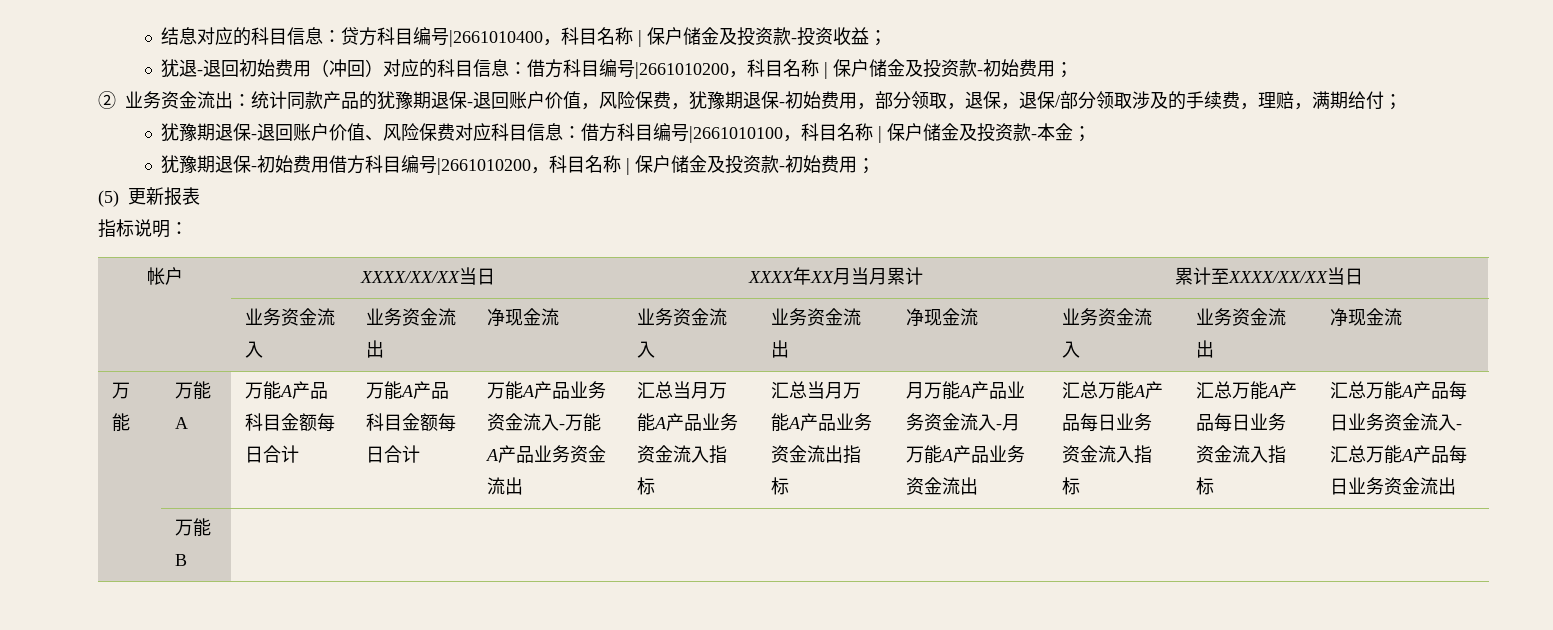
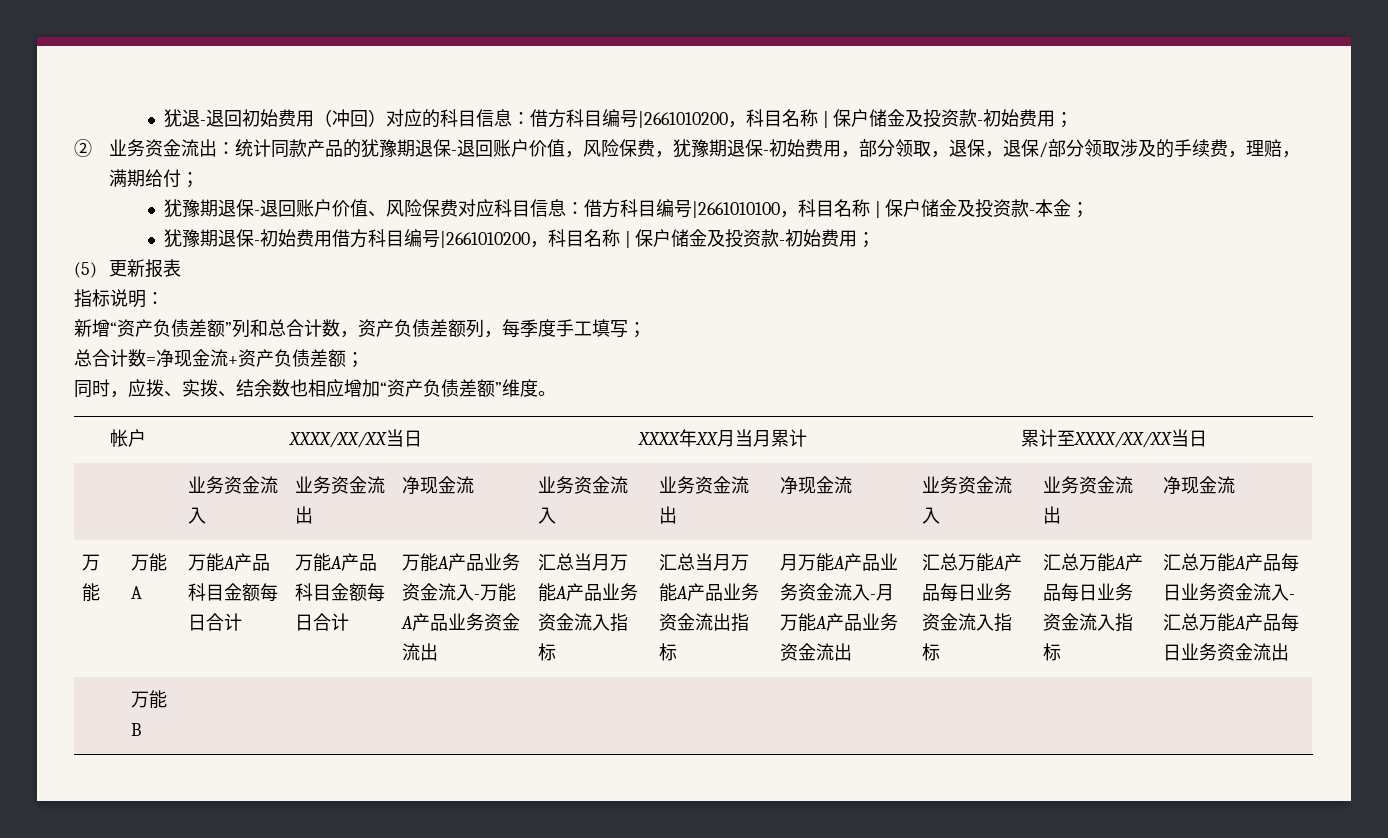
- 结息对应的科目信息：贷方科目编号|2661010400，科目名称 | 保户储金及投资款-投资收益；
+ 新增“资产负债差额”列和总合计数，资产负债差额列，每季度手工填写；
+ 总合计数=净现金流+资产负债差额；
+ 同时，应拨、实拨、结余数也相应增加“资产负债差额”维度。

